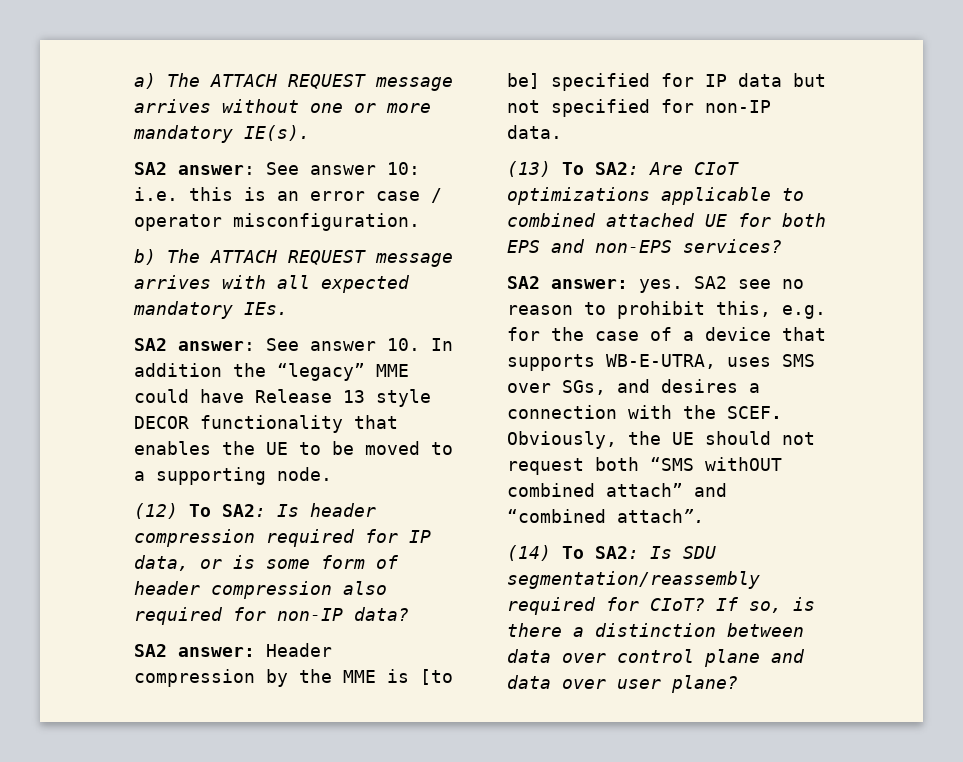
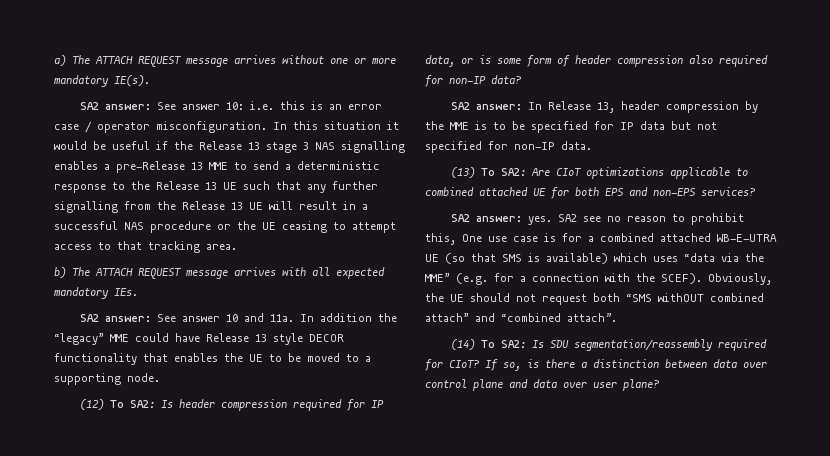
+ In this situation it would be useful if the Release 13 stage 3 NAS signalling enables a pre-Release 13 MME to send a deterministic response to the Release 13 UE such that any further signalling from the Release 13 UE will result in a successful NAS procedure or the UE ceasing to attempt access to that tracking area.
- SA2 answer: See answer 10. In addition the “legacy” MME could have Release 13 style DECOR functionality that enables the UE to be moved to a supporting node.
+ SA2 answer: See answer 10 and 11a. In addition the “legacy” MME could have Release 13 style DECOR functionality that enables the UE to be moved to a supporting node.
- SA2 answer: Header compression by the MME is [to be] specified for IP data but not specified for non-IP data.
+ SA2 answer: In Release 13, header compression by the MME is to be specified for IP data but not specified for non-IP data.
- SA2 see no reason to prohibit this, e.g. for the case of a device that supports WB-E-UTRA, uses SMS over SGs, and desires a connection with the SCEF.
+ SA2 see no reason to prohibit this, One use case is for a combined attached WB-E-UTRA UE (so that SMS is available) which uses “data via the MME” (e.g. for a connection with the SCEF).

